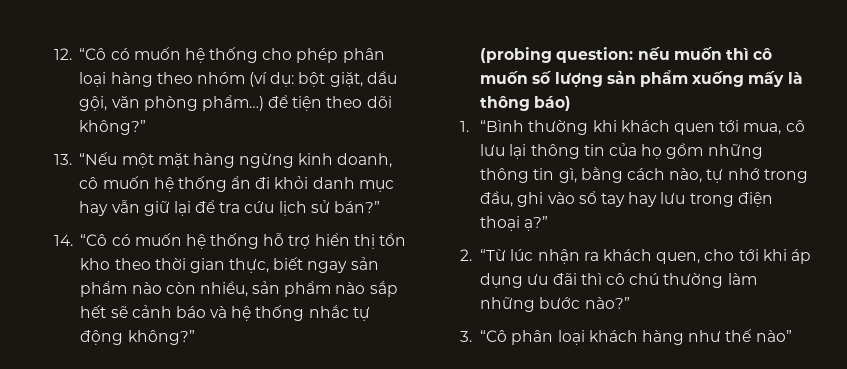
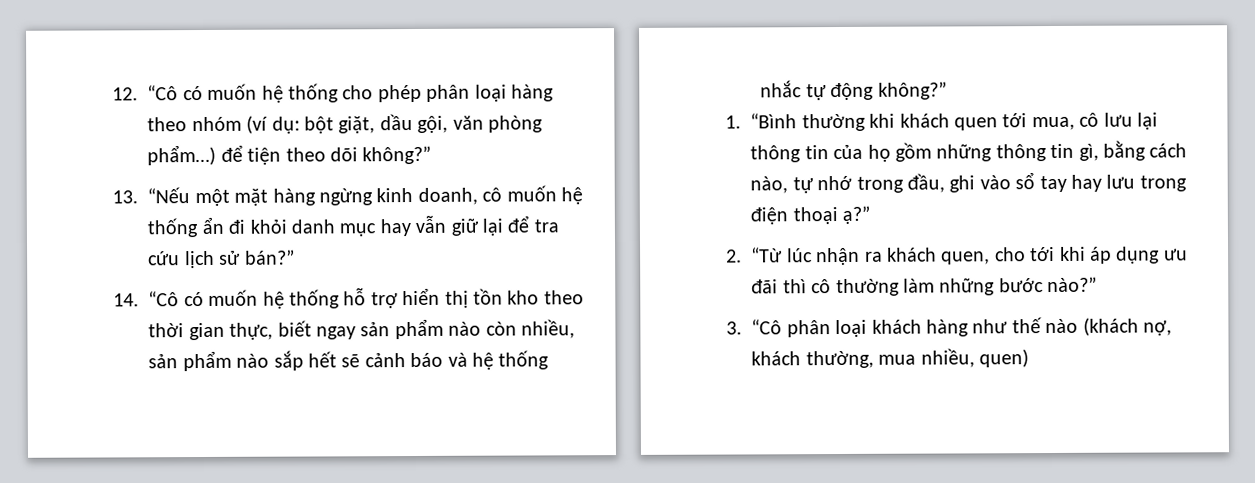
- (probing question: nếu muốn thì cô muốn số lượng sản phẩm xuống mấy là thông báo)
- 2. “Từ lúc nhận ra khách quen, cho tới khi áp dụng ưu đãi thì cô chú thường làm những bước nào?”
+ 2. “Từ lúc nhận ra khách quen, cho tới khi áp dụng ưu đãi thì cô thường làm những bước nào?”
- 3. “Cô phân loại khách hàng như thế nào”
+ 3. “Cô phân loại khách hàng như thế nào (khách nợ, khách thường, mua nhiều, quen)

